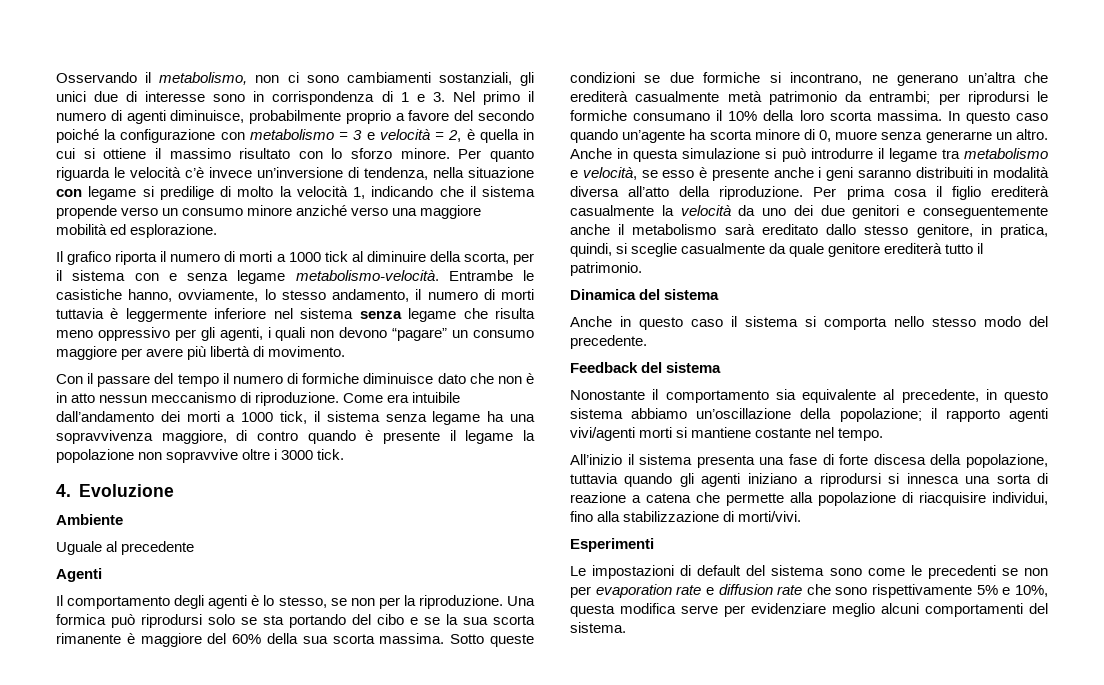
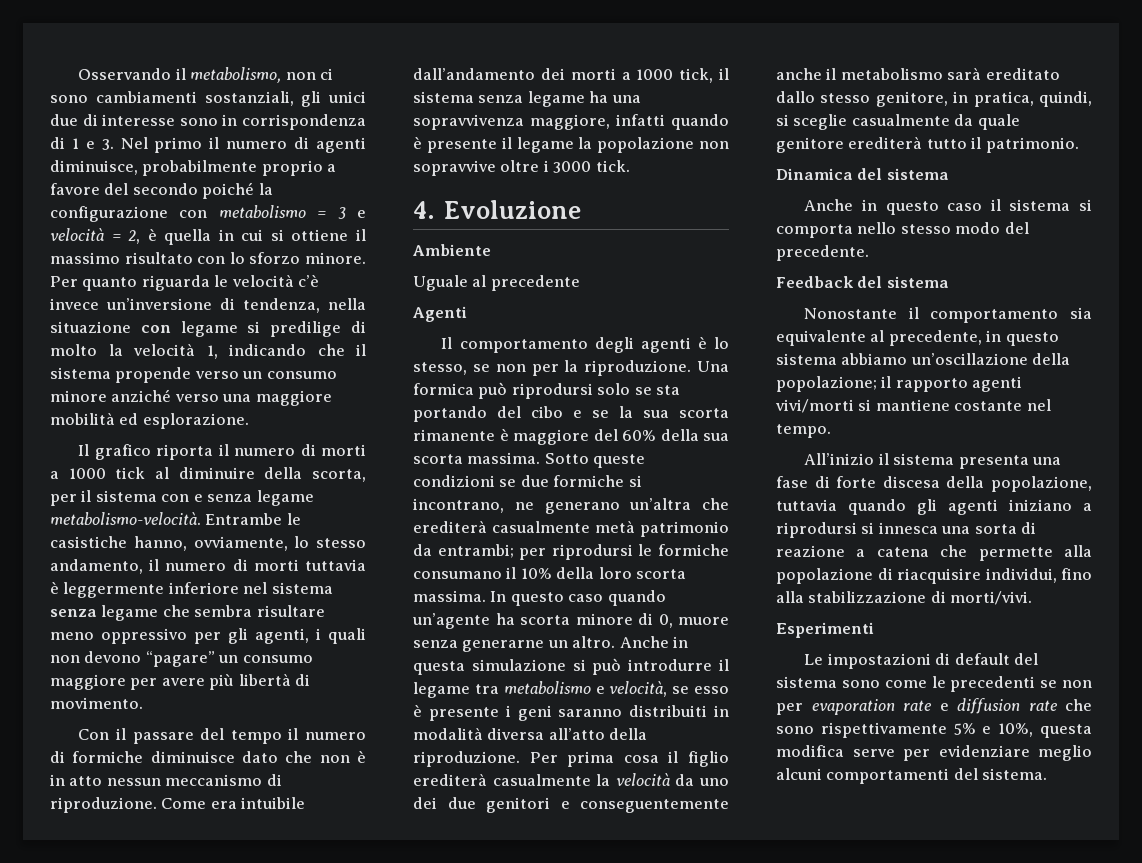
- Entrambe le casistiche hanno, ovviamente, lo stesso andamento, il numero di morti tuttavia è leggermente inferiore nel sistema senza legame che risulta meno oppressivo per gli agenti, i quali non devono “pagare” un consumo maggiore per avere più libertà di movimento.
+ Entrambe le casistiche hanno, ovviamente, lo stesso andamento, il numero di morti tuttavia è leggermente inferiore nel sistema senza legame che sembra risultare meno oppressivo per gli agenti, i quali non devono “pagare” un consumo maggiore per avere più libertà di movimento.
- Come era intuibile dall’andamento dei morti a 1000 tick, il sistema senza legame ha una sopravvivenza maggiore, di contro quando è presente il legame la popolazione non sopravvive oltre i 3000 tick.
+ Come era intuibile dall’andamento dei morti a 1000 tick, il sistema senza legame ha una sopravvivenza maggiore, infatti quando è presente il legame la popolazione non sopravvive oltre i 3000 tick.
- Anche in questa simulazione si può introdurre il legame tra metabolismo e velocità, se esso è presente anche i geni saranno distribuiti in modalità diversa all’atto della riproduzione.
+ Anche in questa simulazione si può introdurre il legame tra metabolismo e velocità, se esso è presente i geni saranno distribuiti in modalità diversa all’atto della riproduzione.
- Nonostante il comportamento sia equivalente al precedente, in questo sistema abbiamo un’oscillazione della popolazione; il rapporto agenti vivi/agenti morti si mantiene costante nel tempo.
+ Nonostante il comportamento sia equivalente al precedente, in questo sistema abbiamo un’oscillazione della popolazione; il rapporto agenti vivi/morti si mantiene costante nel tempo.

